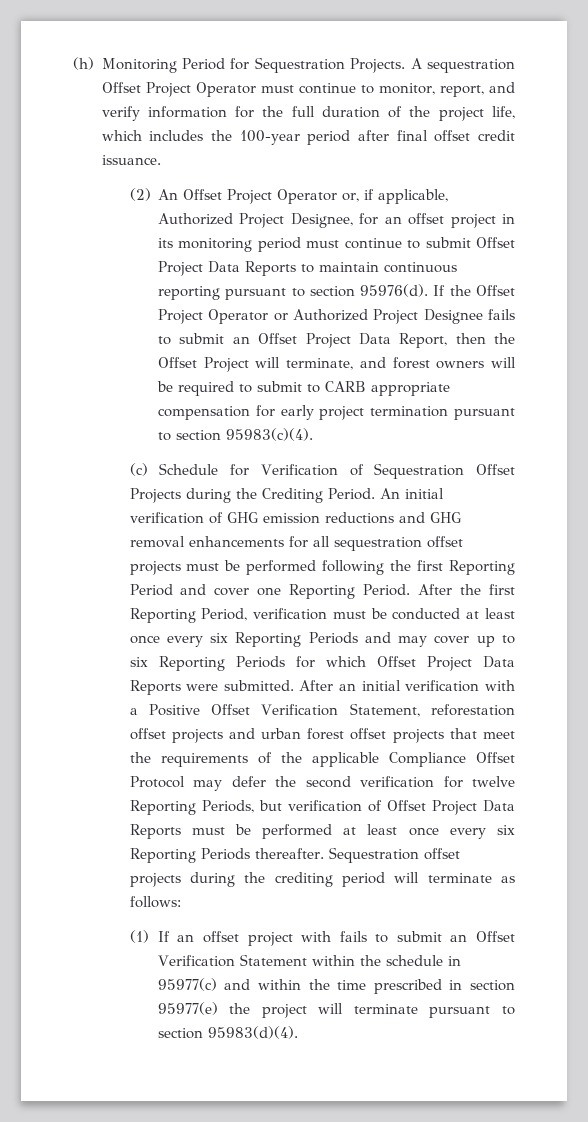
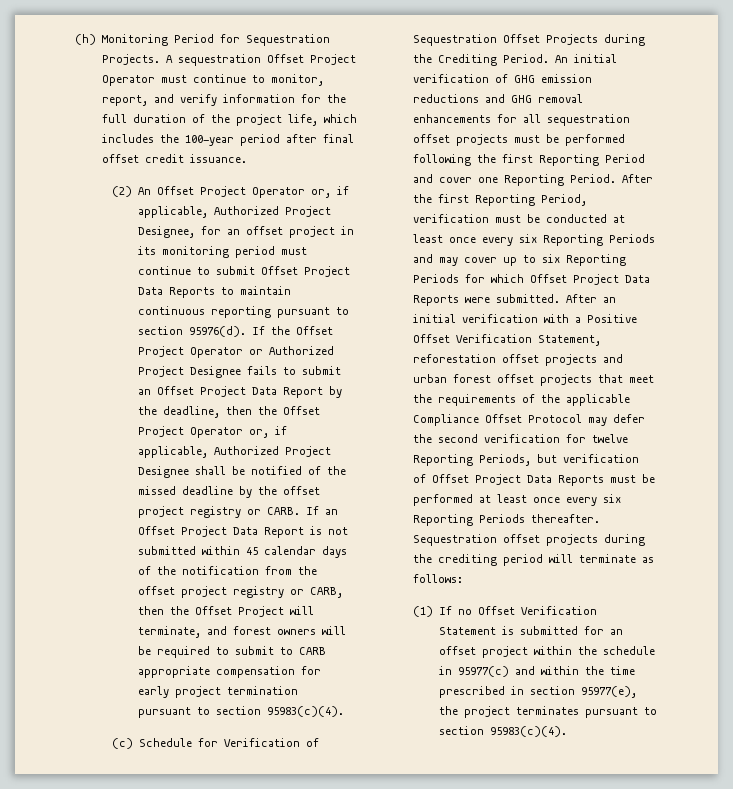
- If the Offset Project Operator or Authorized Project Designee fails to submit an Offset Project Data Report, then the Offset Project will terminate, and forest owners will be required to submit to CARB appropriate compensation for early project termination pursuant to section 95983(c)(4).
+ If the Offset Project Operator or Authorized Project Designee fails to submit an Offset Project Data Report by the deadline, then the Offset Project Operator or, if applicable, Authorized Project Designee shall be notified of the missed deadline by the offset project registry or CARB. If an Offset Project Data Report is not submitted within 45 calendar days of the notification from the offset project registry or CARB, then the Offset Project will terminate, and forest owners will be required to submit to CARB appropriate compensation for early project termination pursuant to section 95983(c)(4).
- (1) If an offset project with fails to submit an Offset Verification Statement within the schedule in 95977(c) and within the time prescribed in section 95977(e) the project will terminate pursuant to section 95983(d)(4).
+ (1) If no Offset Verification Statement is submitted for an offset project within the schedule in 95977(c) and within the time prescribed in section 95977(e), the project terminates pursuant to section 95983(c)(4).

